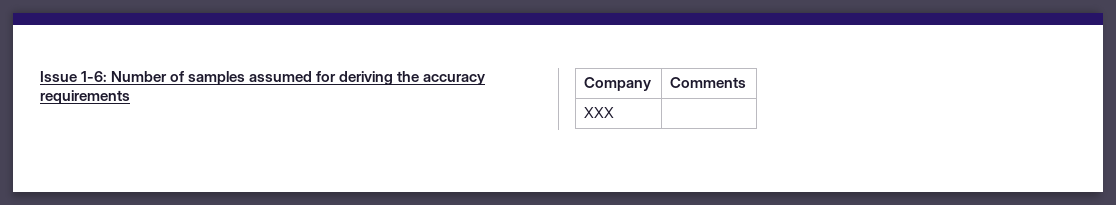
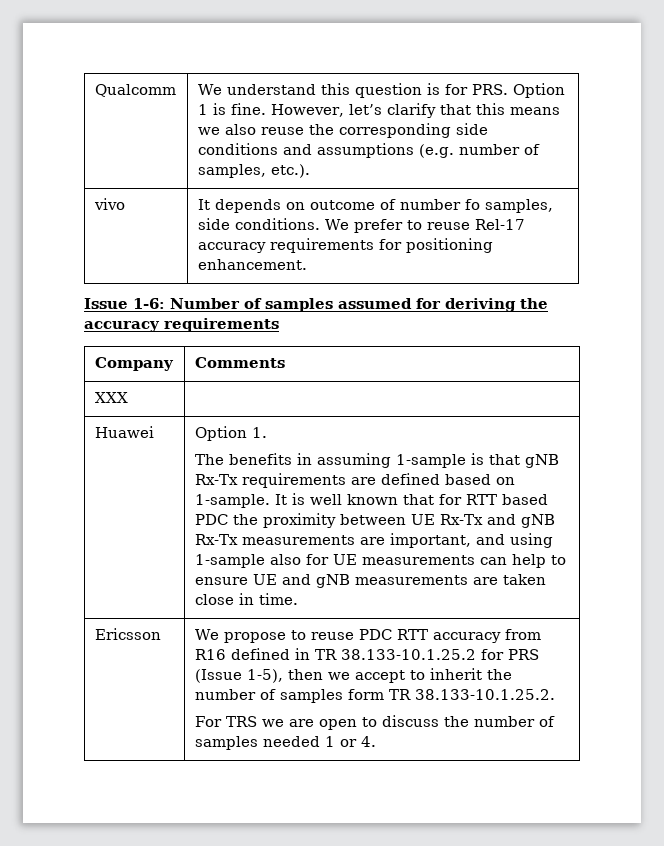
+ Qualcomm | We understand this question is for PRS. Option 1 is fine. However, let’s clarify that this means we also reuse the corresponding side conditions and assumptions (e.g. number of samples, etc.).
+ vivo | It depends on outcome of number fo samples, side conditions. We prefer to reuse Rel-17 accuracy requirements for positioning enhancement.
+ Huawei | Option 1.
+ The benefits in assuming 1-sample is that gNB Rx-Tx requirements are defined based on 1-sample. It is well known that for RTT based PDC the proximity between UE Rx-Tx and gNB Rx-Tx measurements are important, and using 1-sample also for UE measurements can help to ensure UE and gNB measurements are taken close in time.
+ Ericsson | We propose to reuse PDC RTT accuracy from R16 defined in TR 38.133-10.1.25.2 for PRS (Issue 1-5), then we accept to inherit the number of samples form TR 38.133-10.1.25.2.
+ For TRS we are open to discuss the number of samples needed 1 or 4.

